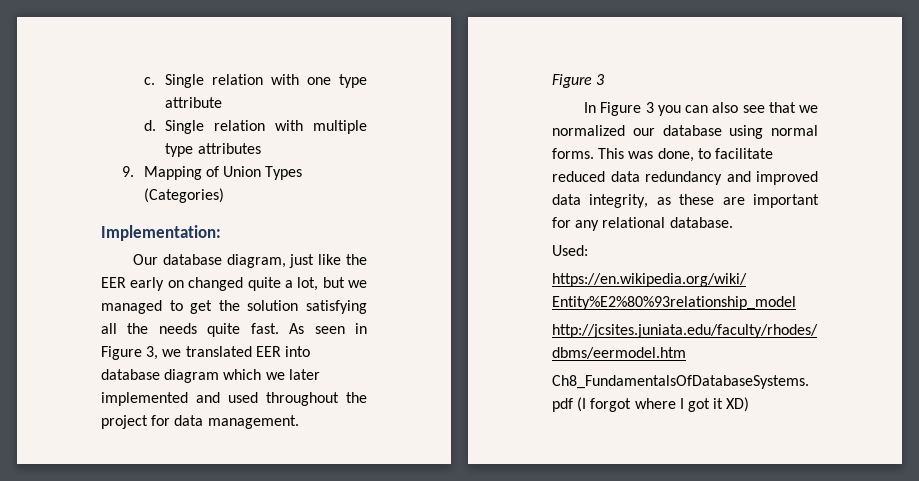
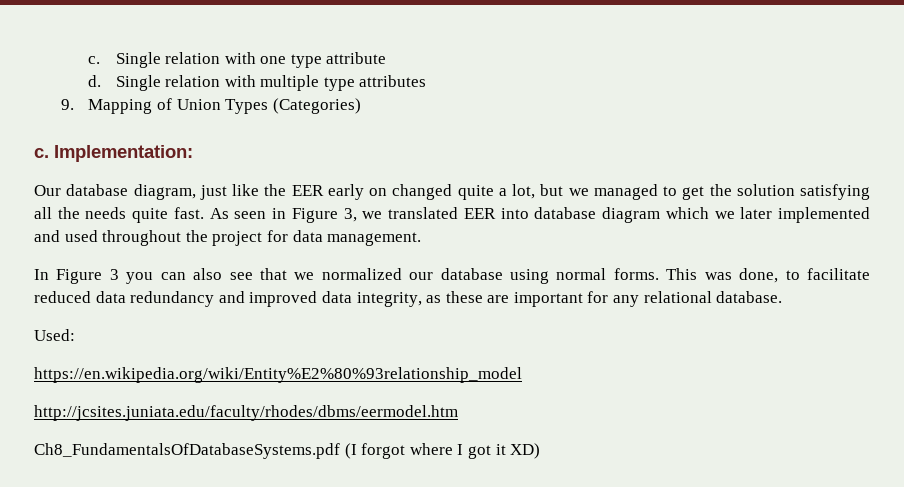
  9. Mapping of Union Types (Categories)
- Implementation:
+ c. Implementation:
  As seen in Figure 3, we translated EER into database diagram which we later implemented and used throughout the project for data management.
- Figure 3

